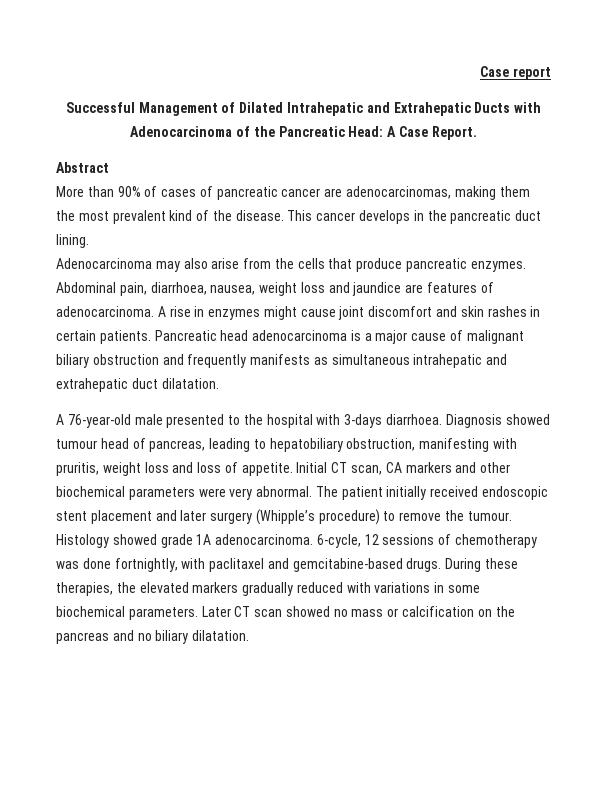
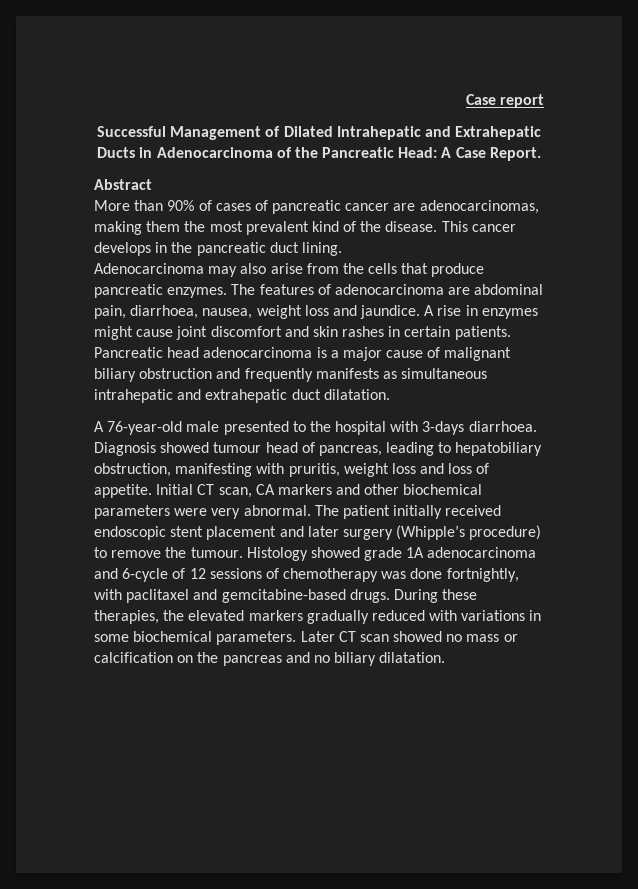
- Successful Management of Dilated Intrahepatic and Extrahepatic Ducts with Adenocarcinoma of the Pancreatic Head: A Case Report.
+ Successful Management of Dilated Intrahepatic and Extrahepatic Ducts in Adenocarcinoma of the Pancreatic Head: A Case Report.
- Abdominal pain, diarrhoea, nausea, weight loss and jaundice are features of adenocarcinoma.
+ The features of adenocarcinoma are abdominal pain, diarrhoea, nausea, weight loss and jaundice.
- Histology showed grade 1A adenocarcinoma. 6-cycle, 12 sessions of chemotherapy was done fortnightly, with paclitaxel and gemcitabine-based drugs.
+ Histology showed grade 1A adenocarcinoma and 6-cycle of 12 sessions of chemotherapy was done fortnightly, with paclitaxel and gemcitabine-based drugs.

